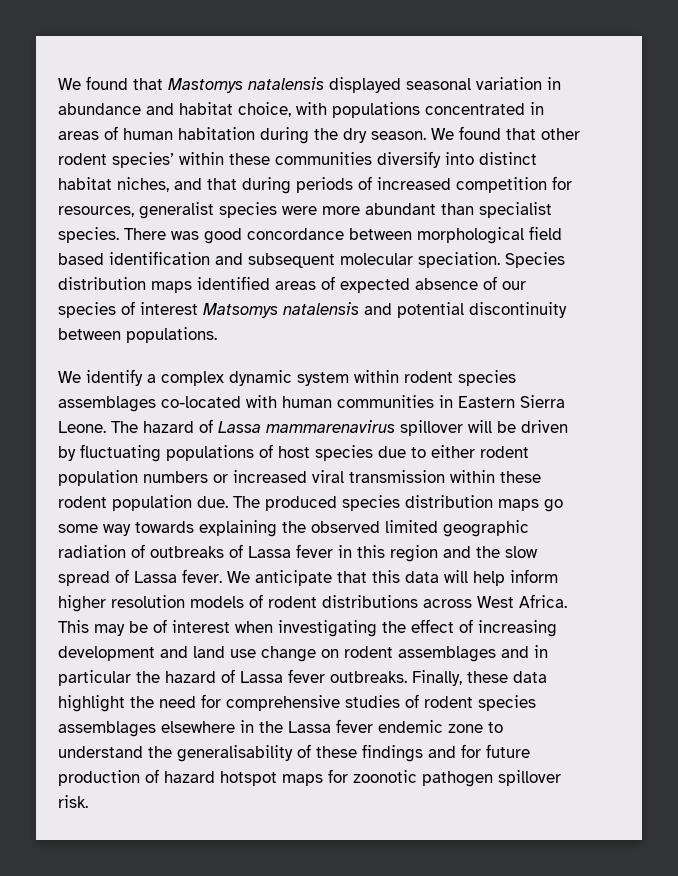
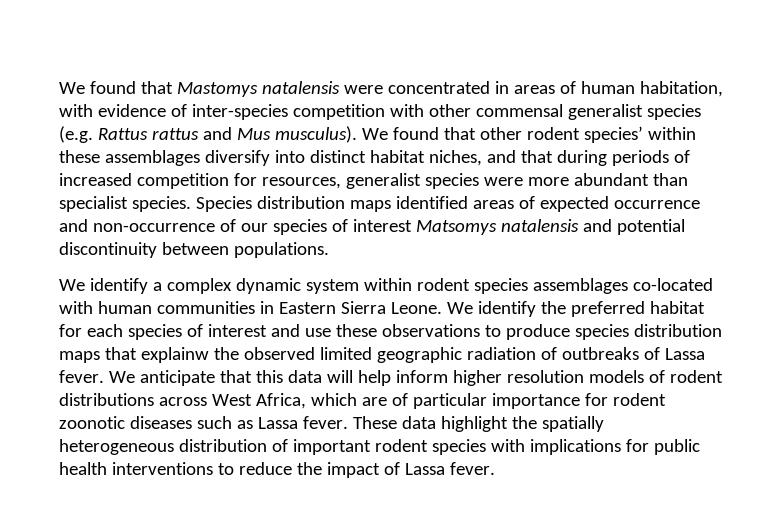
- We found that Mastomys natalensis displayed seasonal variation in abundance and habitat choice, with populations concentrated in areas of human habitation during the dry season.
+ We found that Mastomys natalensis were concentrated in areas of human habitation, with evidence of inter-species competition with other commensal generalist species (e.g. Rattus rattus and Mus musculus).
- We found that other rodent species’ within these communities diversify into distinct habitat niches, and that during periods of increased competition for resources, generalist species were more abundant than specialist species.
+ We found that other rodent species’ within these assemblages diversify into distinct habitat niches, and that during periods of increased competition for resources, generalist species were more abundant than specialist species.
- There was good concordance between morphological field based identification and subsequent molecular speciation.
- Species distribution maps identified areas of expected absence of our species of interest Matsomys natalensis and potential discontinuity between populations.
+ Species distribution maps identified areas of expected occurrence and non-occurrence of our species of interest Matsomys natalensis and potential discontinuity between populations.
- The hazard of Lassa mammarenavirus spillover will be driven by fluctuating populations of host species due to either rodent population numbers or increased viral transmission within these rodent population due. The produced species distribution maps go some way towards explaining the observed limited geographic radiation of outbreaks of Lassa fever in this region and the slow spread of Lassa fever.
+ We identify the preferred habitat for each species of interest and use these observations to produce species distribution maps that explainw the observed limited geographic radiation of outbreaks of Lassa fever.
- We anticipate that this data will help inform higher resolution models of rodent distributions across West Africa. This may be of interest when investigating the effect of increasing development and land use change on rodent assemblages and in particular the hazard of Lassa fever outbreaks. Finally, these data highlight the need for comprehensive studies of rodent species assemblages elsewhere in the Lassa fever endemic zone to understand the generalisability of these findings and for future production of hazard hotspot maps for zoonotic pathogen spillover risk.
+ We anticipate that this data will help inform higher resolution models of rodent distributions across West Africa, which are of particular importance for rodent zoonotic diseases such as Lassa fever. These data highlight the spatially heterogeneous distribution of important rodent species with implications for public health interventions to reduce the impact of Lassa fever.

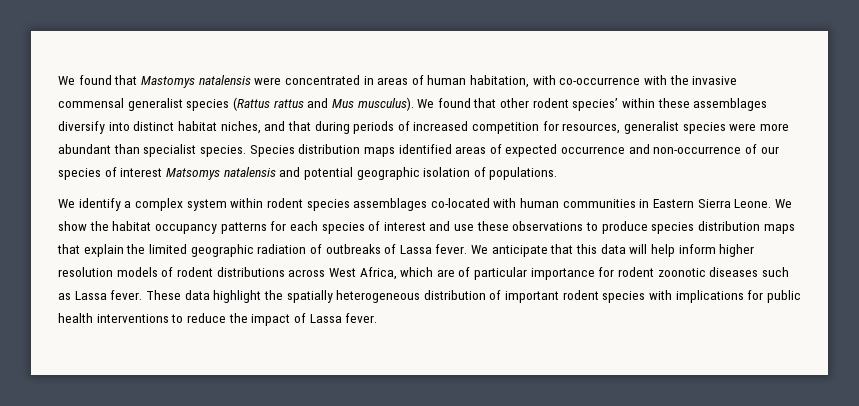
- We found that Mastomys natalensis were concentrated in areas of human habitation, with evidence of inter-species competition with other commensal generalist species (e.g. Rattus rattus and Mus musculus).
+ We found that Mastomys natalensis were concentrated in areas of human habitation, with co-occurrence with the invasive commensal generalist species (Rattus rattus and Mus musculus).
- Species distribution maps identified areas of expected occurrence and non-occurrence of our species of interest Matsomys natalensis and potential discontinuity between populations.
+ Species distribution maps identified areas of expected occurrence and non-occurrence of our species of interest Matsomys natalensis and potential geographic isolation of populations.
- We identify a complex dynamic system within rodent species assemblages co-located with human communities in Eastern Sierra Leone.
+ We identify a complex system within rodent species assemblages co-located with human communities in Eastern Sierra Leone.
- We identify the preferred habitat for each species of interest and use these observations to produce species distribution maps that explainw the observed limited geographic radiation of outbreaks of Lassa fever.
+ We show the habitat occupancy patterns for each species of interest and use these observations to produce species distribution maps that explain the limited geographic radiation of outbreaks of Lassa fever.

